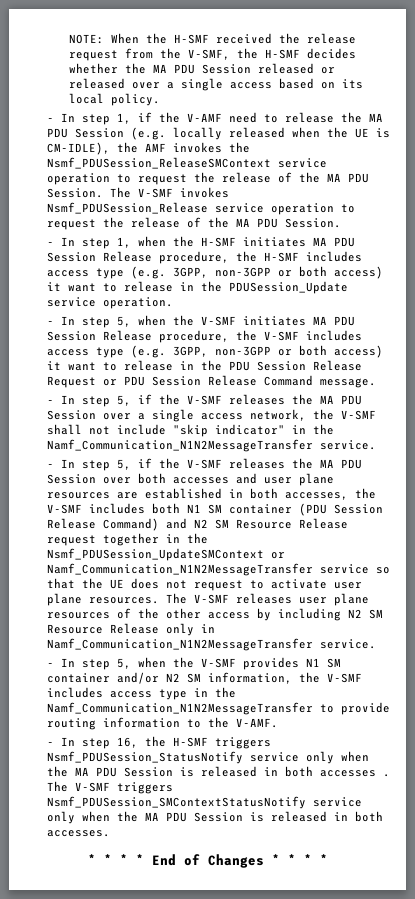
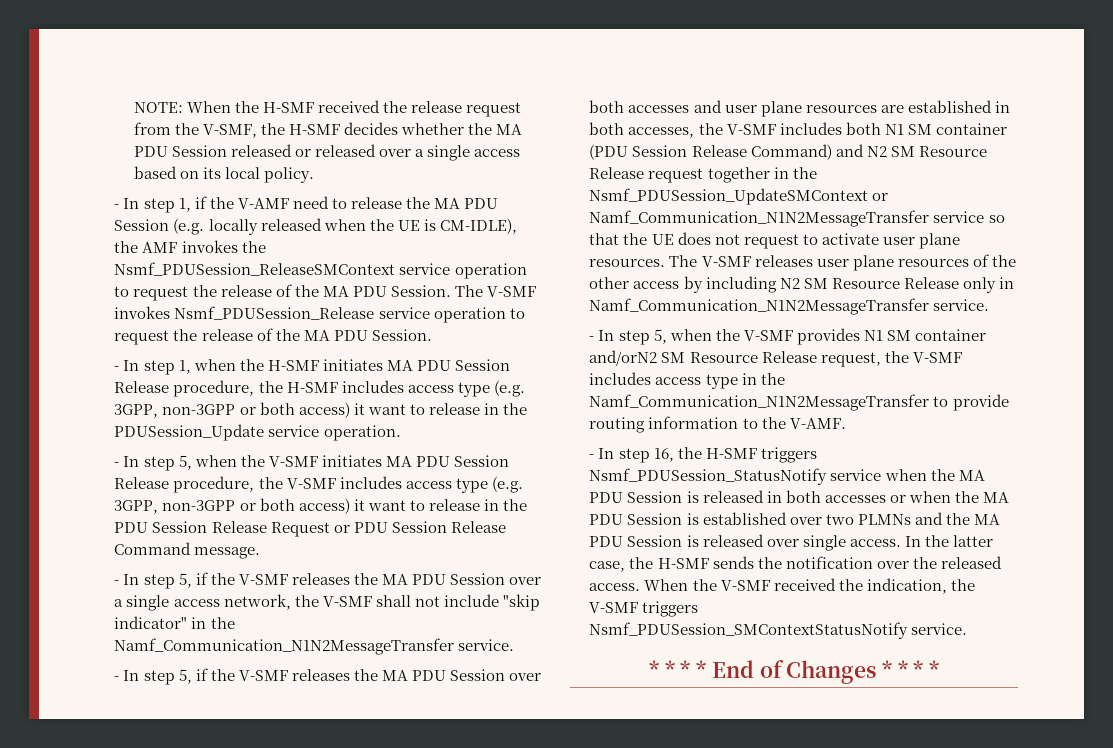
- - In step 5, when the V-SMF provides N1 SM container and/or N2 SM information, the V-SMF includes access type in the Namf_Communication_N1N2MessageTransfer to provide routing information to the V-AMF.
+ - In step 5, when the V-SMF provides N1 SM container and/orN2 SM Resource Release request, the V-SMF includes access type in the Namf_Communication_N1N2MessageTransfer to provide routing information to the V-AMF.
- - In step 16, the H-SMF triggers Nsmf_PDUSession_StatusNotify service only when the MA PDU Session is released in both accesses . The V-SMF triggers Nsmf_PDUSession_SMContextStatusNotify service only when the MA PDU Session is released in both accesses.
+ - In step 16, the H-SMF triggers Nsmf_PDUSession_StatusNotify service when the MA PDU Session is released in both accesses or when the MA PDU Session is established over two PLMNs and the MA PDU Session is released over single access. In the latter case, the H-SMF sends the notification over the released access. When the V-SMF received the indication, the V-SMF triggers Nsmf_PDUSession_SMContextStatusNotify service.

